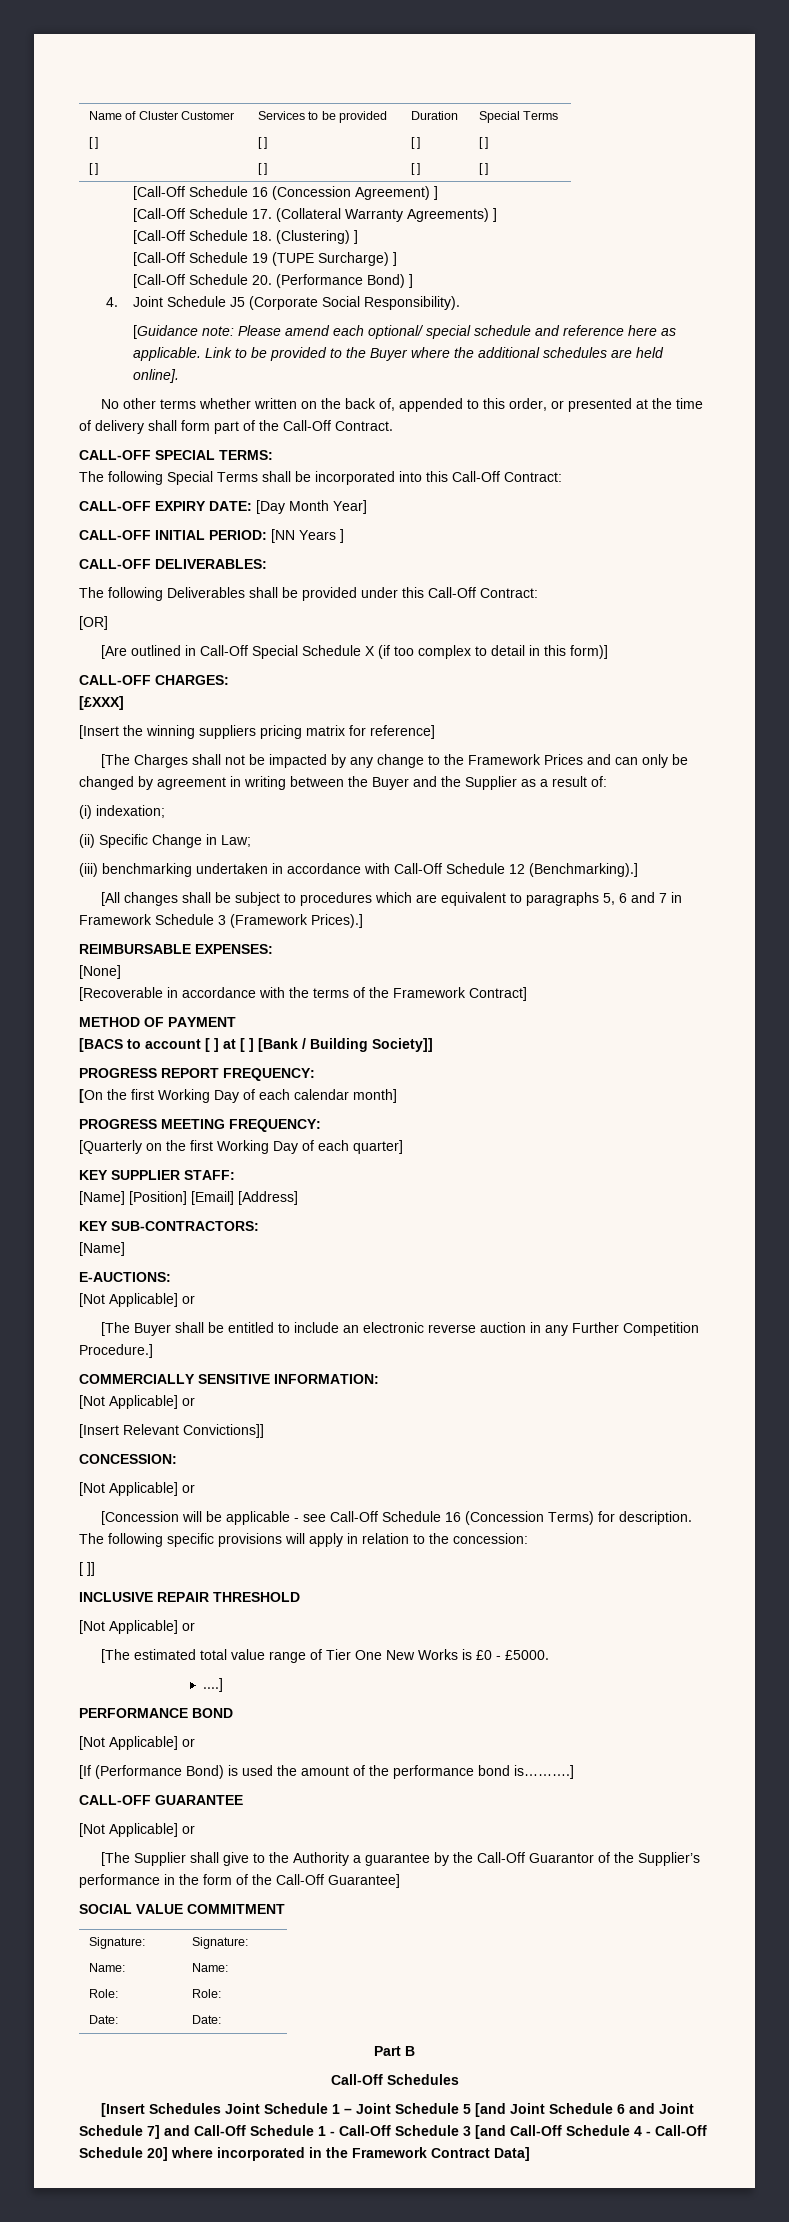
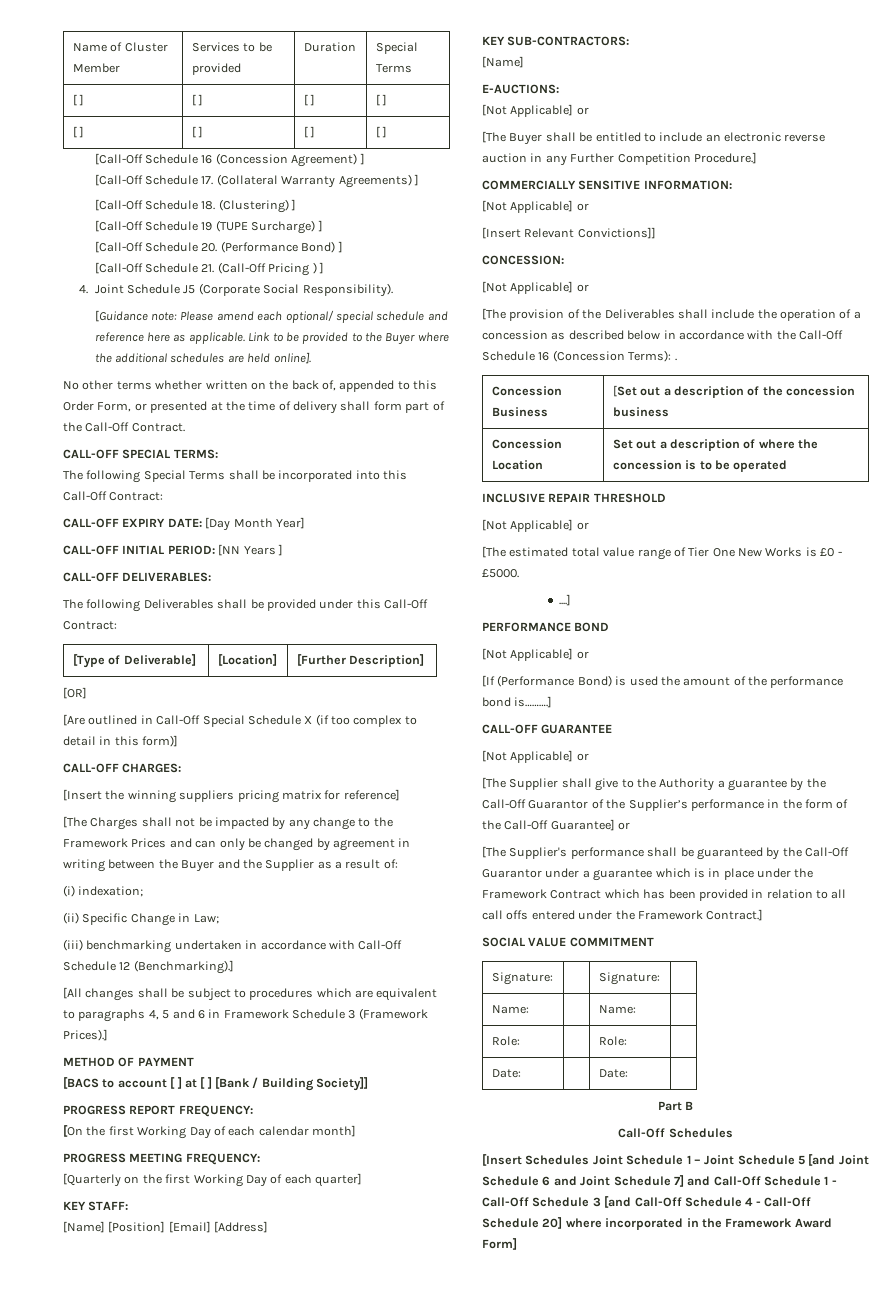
- Name of Cluster Customer | Services to be provided | Duration | Special Terms
+ Name of Cluster Member | Services to be provided | Duration | Special Terms
+ [Call-Off Schedule 21. (Call-Off Pricing ) ]
- No other terms whether written on the back of, appended to this order, or presented at the time of delivery shall form part of the Call-Off Contract.
+ No other terms whether written on the back of, appended to this Order Form, or presented at the time of delivery shall form part of the Call-Off Contract.
+ [Type of Deliverable] | [Location] | [Further Description]
- [£XXX]
- [All changes shall be subject to procedures which are equivalent to paragraphs 5, 6 and 7 in Framework Schedule 3 (Framework Prices).]
+ [All changes shall be subject to procedures which are equivalent to paragraphs 4, 5 and 6 in Framework Schedule 3 (Framework Prices).]
- REIMBURSABLE EXPENSES:
- [None]
- [Recoverable in accordance with the terms of the Framework Contract]
- KEY SUPPLIER STAFF:
+ KEY STAFF:
- [Concession will be applicable - see Call-Off Schedule 16 (Concession Terms) for description. The following specific provisions will apply in relation to the concession:
- [ ]]
+ [The provision of the Deliverables shall include the operation of a concession as described below in accordance with the Call-Off Schedule 16 (Concession Terms): .
+ Concession Business | [Set out a description of the concession business
+ Concession Location | Set out a description of where the concession is to be operated
- [The Supplier shall give to the Authority a guarantee by the Call-Off Guarantor of the Supplier’s performance in the form of the Call-Off Guarantee]
+ [The Supplier shall give to the Authority a guarantee by the Call-Off Guarantor of the Supplier’s performance in the form of the Call-Off Guarantee] or
+ [The Supplier's performance shall be guaranteed by the Call-Off Guarantor under a guarantee which is in place under the Framework Contract which has been provided in relation to all call offs entered under the Framework Contract.]
- [Insert Schedules Joint Schedule 1 – Joint Schedule 5 [and Joint Schedule 6 and Joint Schedule 7] and Call-Off Schedule 1 - Call-Off Schedule 3 [and Call-Off Schedule 4 - Call-Off Schedule 20] where incorporated in the Framework Contract Data]
+ [Insert Schedules Joint Schedule 1 – Joint Schedule 5 [and Joint Schedule 6 and Joint Schedule 7] and Call-Off Schedule 1 - Call-Off Schedule 3 [and Call-Off Schedule 4 - Call-Off Schedule 20] where incorporated in the Framework Award Form]

